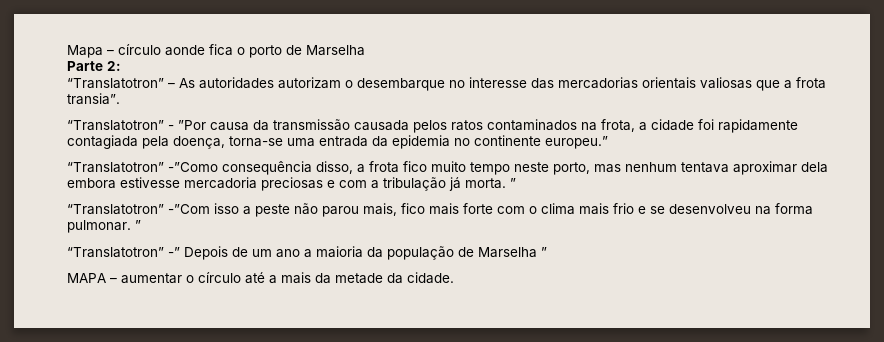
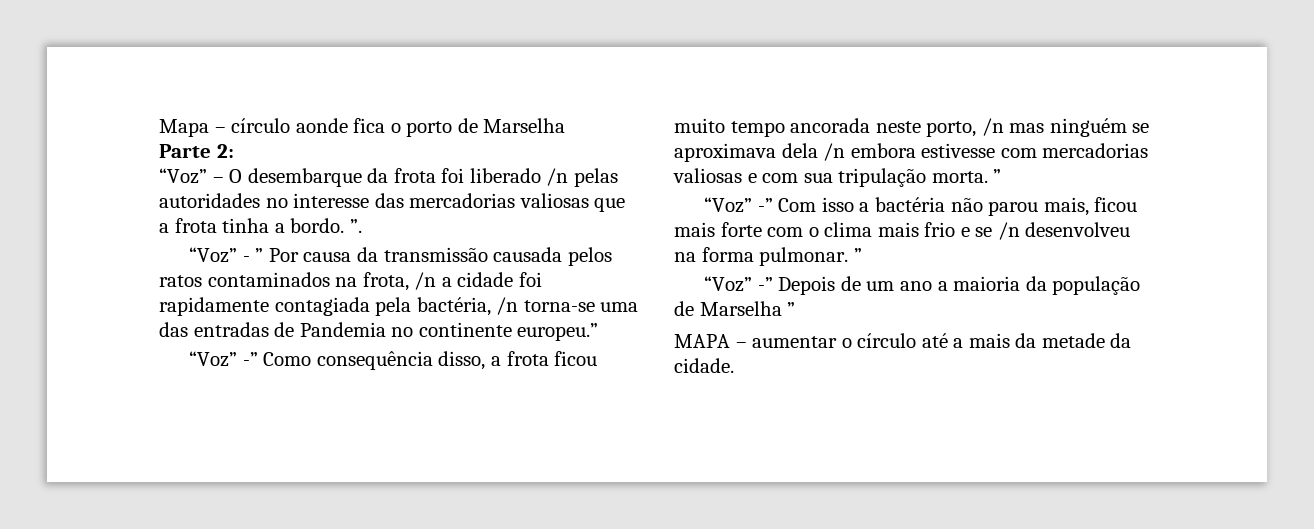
- “Translatotron” – As autoridades autorizam o desembarque no interesse das mercadorias orientais valiosas que a frota transia”.
- “Translatotron” - ”Por causa da transmissão causada pelos ratos contaminados na frota, a cidade foi rapidamente contagiada pela doença, torna-se uma entrada da epidemia no continente europeu.”
+ “Voz” – O desembarque da frota foi liberado /n pelas autoridades no interesse das mercadorias valiosas que a frota tinha a bordo. ”.
+ “Voz” - ” Por causa da transmissão causada pelos ratos contaminados na frota, /n a cidade foi rapidamente contagiada pela bactéria, /n torna-se uma das entradas de Pandemia no continente europeu.”
- “Translatotron” -”Como consequência disso, a frota fico muito tempo neste porto, mas nenhum tentava aproximar dela embora estivesse mercadoria preciosas e com a tribulação já morta. ”
+ “Voz” -” Como consequência disso, a frota ficou muito tempo ancorada neste porto, /n mas ninguém se aproximava dela /n embora estivesse com mercadorias valiosas e com sua tripulação morta. ”
- “Translatotron” -”Com isso a peste não parou mais, fico mais forte com o clima mais frio e se desenvolveu na forma pulmonar. ”
+ “Voz” -” Com isso a bactéria não parou mais, ficou mais forte com o clima mais frio e se /n desenvolveu na forma pulmonar. ”
- “Translatotron” -” Depois de um ano a maioria da população de Marselha ”
+ “Voz” -” Depois de um ano a maioria da população de Marselha ”

